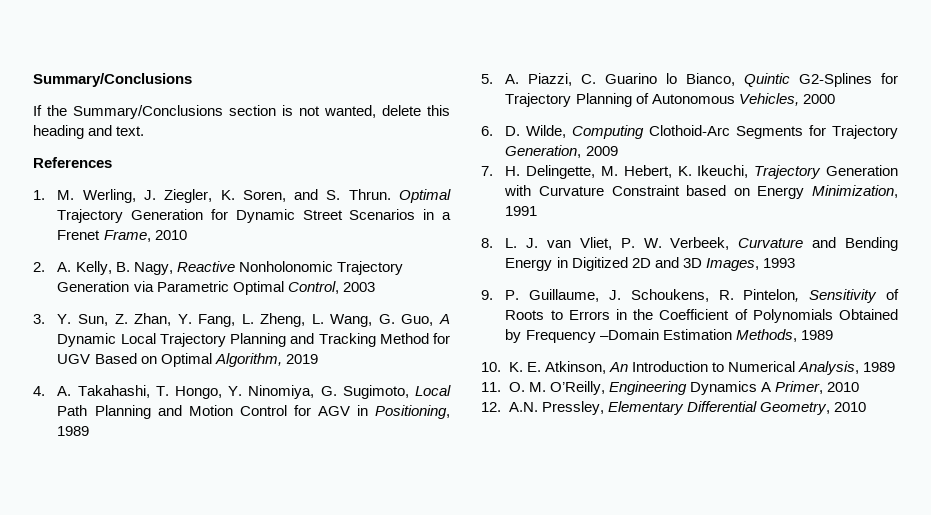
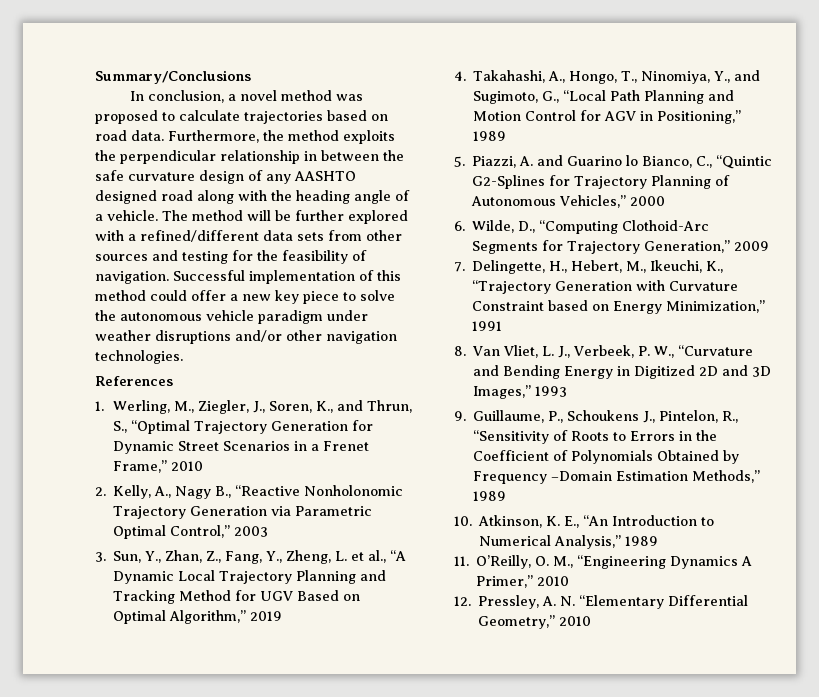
- If the Summary/Conclusions section is not wanted, delete this heading and text.
+ In conclusion, a novel method was proposed to calculate trajectories based on road data. Furthermore, the method exploits the perpendicular relationship in between the safe curvature design of any AASHTO designed road along with the heading angle of a vehicle. The method will be further explored with a refined/different data sets from other sources and testing for the feasibility of navigation. Successful implementation of this method could offer a new key piece to solve the autonomous vehicle paradigm under weather disruptions and/or other navigation technologies.
  References
- 1. M. Werling, J. Ziegler, K. Soren, and S. Thrun. Optimal Trajectory Generation for Dynamic Street Scenarios in a Frenet Frame, 2010
+ 1. Werling, M., Ziegler, J., Soren, K., and Thrun, S., “Optimal Trajectory Generation for Dynamic Street Scenarios in a Frenet Frame,” 2010
- 2. A. Kelly, B. Nagy, Reactive Nonholonomic Trajectory Generation via Parametric Optimal Control, 2003
+ 2. Kelly, A., Nagy B., “Reactive Nonholonomic Trajectory Generation via Parametric Optimal Control,” 2003
- 3. Y. Sun, Z. Zhan, Y. Fang, L. Zheng, L. Wang, G. Guo, A Dynamic Local Trajectory Planning and Tracking Method for UGV Based on Optimal Algorithm, 2019
+ 3. Sun, Y., Zhan, Z., Fang, Y., Zheng, L. et al., “A Dynamic Local Trajectory Planning and Tracking Method for UGV Based on Optimal Algorithm,” 2019
- 4. A. Takahashi, T. Hongo, Y. Ninomiya, G. Sugimoto, Local Path Planning and Motion Control for AGV in Positioning, 1989
+ 4. Takahashi, A., Hongo, T., Ninomiya, Y., and Sugimoto, G., “Local Path Planning and Motion Control for AGV in Positioning,” 1989
- 5. A. Piazzi, C. Guarino lo Bianco, Quintic G2-Splines for Trajectory Planning of Autonomous Vehicles, 2000
+ 5. Piazzi, A. and Guarino lo Bianco, C., “Quintic G2-Splines for Trajectory Planning of Autonomous Vehicles,” 2000
- 6. D. Wilde, Computing Clothoid-Arc Segments for Trajectory Generation, 2009
+ 6. Wilde, D., “Computing Clothoid-Arc Segments for Trajectory Generation,” 2009
- 7. H. Delingette, M. Hebert, K. Ikeuchi, Trajectory Generation with Curvature Constraint based on Energy Minimization, 1991
+ 7. Delingette, H., Hebert, M., Ikeuchi, K., “Trajectory Generation with Curvature Constraint based on Energy Minimization,” 1991
- 8. L. J. van Vliet, P. W. Verbeek, Curvature and Bending Energy in Digitized 2D and 3D Images, 1993
+ 8. Van Vliet, L. J., Verbeek, P. W., “Curvature and Bending Energy in Digitized 2D and 3D Images,” 1993
- 9. P. Guillaume, J. Schoukens, R. Pintelon, Sensitivity of Roots to Errors in the Coefficient of Polynomials Obtained by Frequency –Domain Estimation Methods, 1989
+ 9. Guillaume, P., Schoukens J., Pintelon, R., “Sensitivity of Roots to Errors in the Coefficient of Polynomials Obtained by Frequency –Domain Estimation Methods,” 1989
- 10. K. E. Atkinson, An Introduction to Numerical Analysis, 1989
+ 10. Atkinson, K. E., “An Introduction to Numerical Analysis,” 1989
- 11. O. M. O’Reilly, Engineering Dynamics A Primer, 2010
+ 11. O’Reilly, O. M., “Engineering Dynamics A Primer,” 2010
- 12. A.N. Pressley, Elementary Differential Geometry, 2010
+ 12. Pressley, A. N. “Elementary Differential Geometry,” 2010

